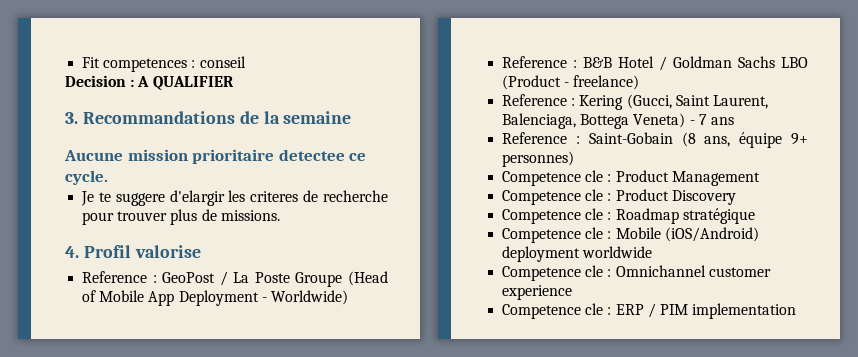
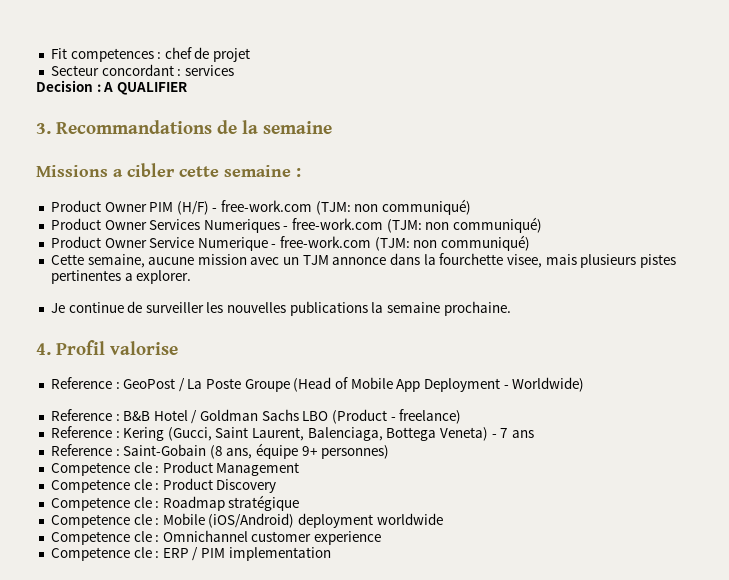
- Fit competences : conseil
+ Fit competences : chef de projet
+ Secteur concordant : services
- Aucune mission prioritaire detectee ce cycle.
- Je te suggere d'elargir les criteres de recherche pour trouver plus de missions.
+ Missions a cibler cette semaine :
+ Product Owner PIM (H/F) - free-work.com (TJM: non communiqué)
+ Product Owner Services Numeriques - free-work.com (TJM: non communiqué)
+ Product Owner Service Numerique - free-work.com (TJM: non communiqué)
+ Cette semaine, aucune mission avec un TJM annonce dans la fourchette visee, mais plusieurs pistes pertinentes a explorer.
+ Je continue de surveiller les nouvelles publications la semaine prochaine.

